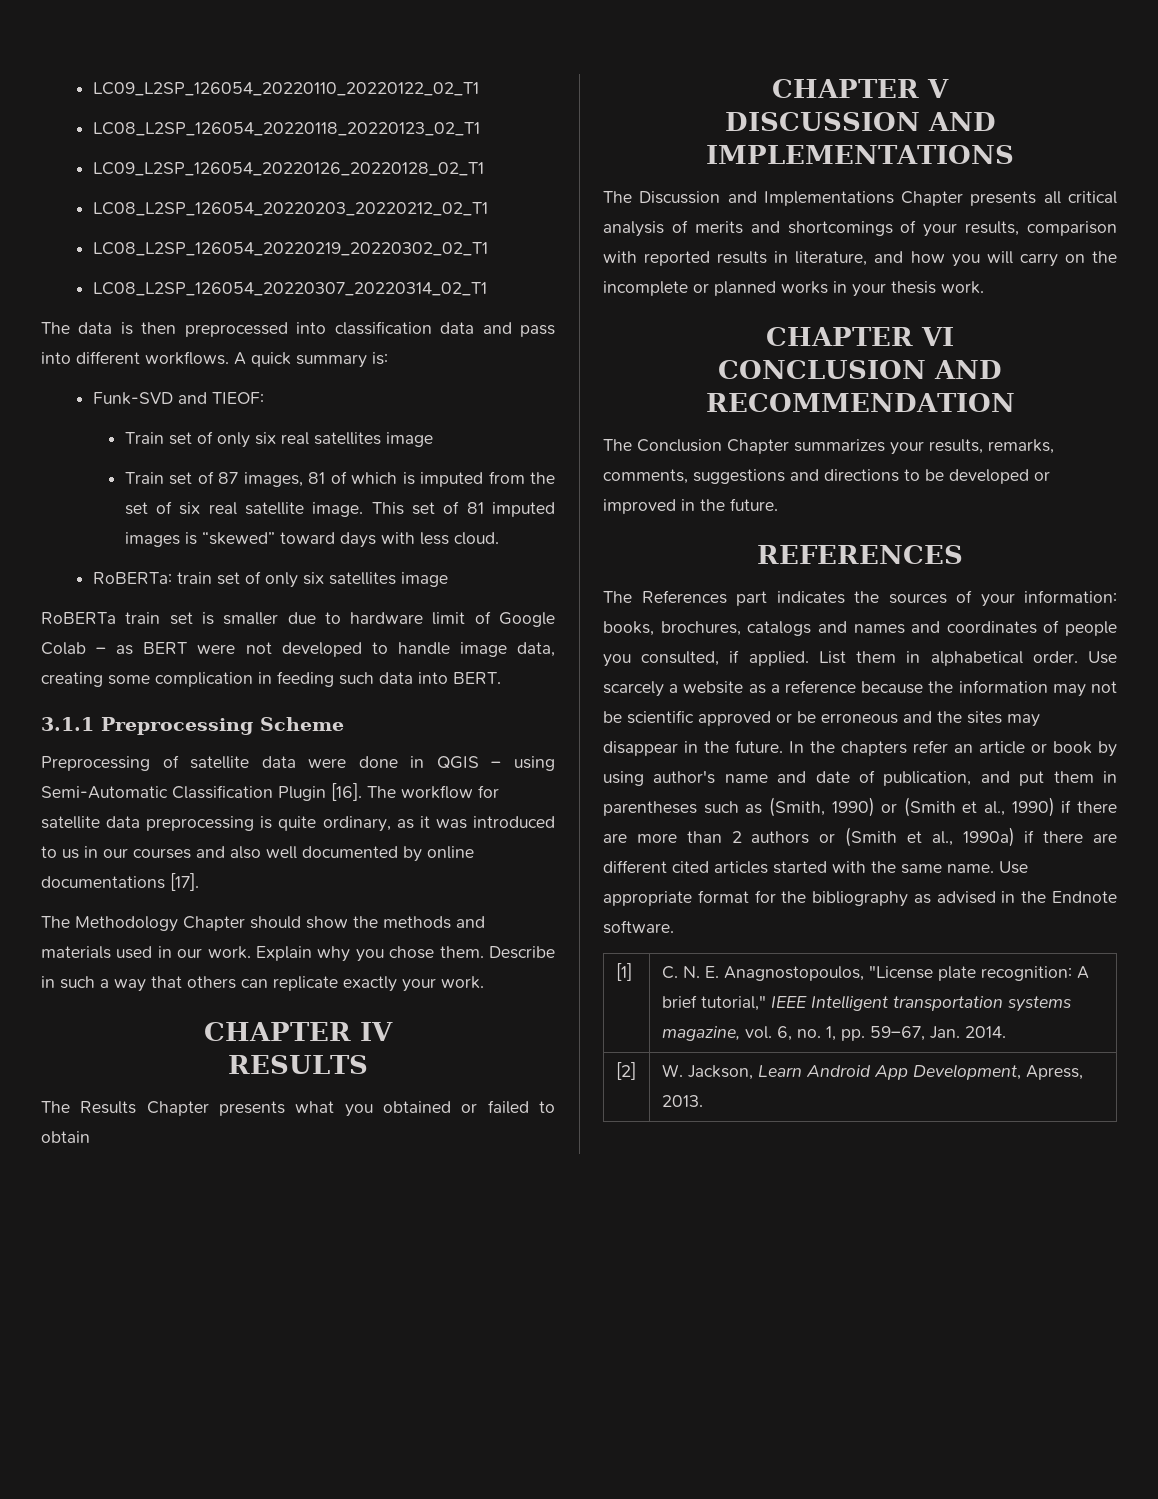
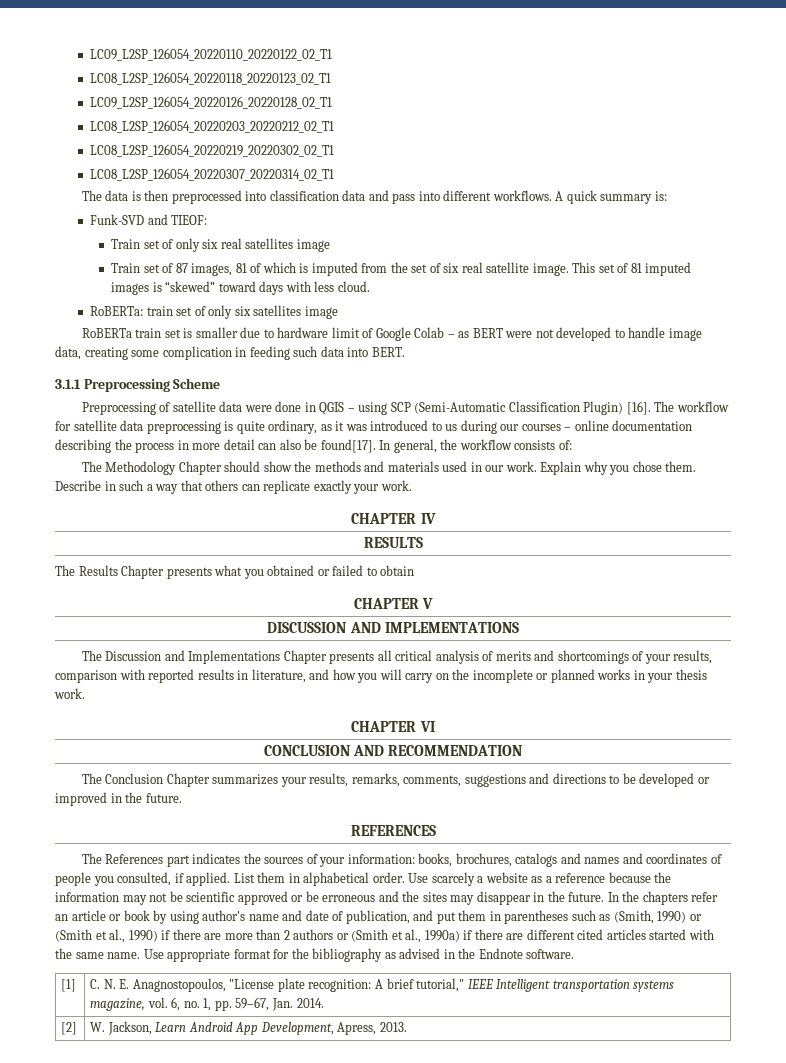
- Preprocessing of satellite data were done in QGIS – using Semi-Automatic Classification Plugin [16].
+ Preprocessing of satellite data were done in QGIS – using SCP (Semi-Automatic Classification Plugin) [16].
- The workflow for satellite data preprocessing is quite ordinary, as it was introduced to us in our courses and also well documented by online documentations [17].
+ The workflow for satellite data preprocessing is quite ordinary, as it was introduced to us during our courses – online documentation describing the process in more detail can also be found[17]. In general, the workflow consists of:

